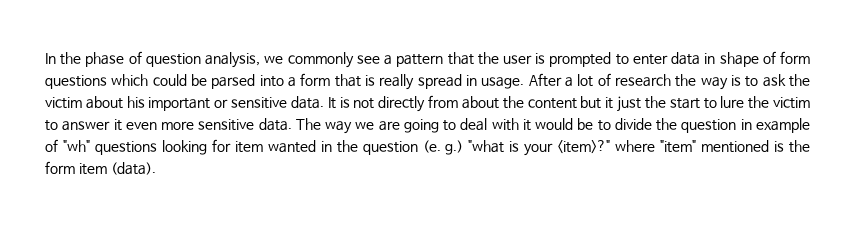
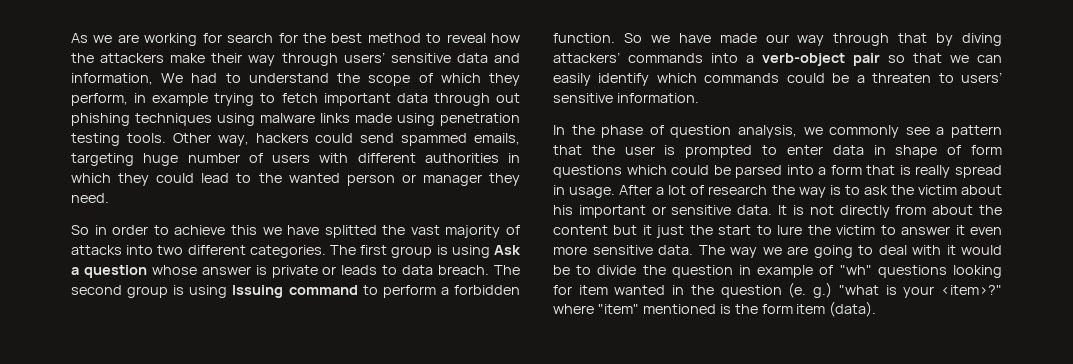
+ As we are working for search for the best method to reveal how the attackers make their way through users’ sensitive data and information, We had to understand the scope of which they perform, in example trying to fetch important data through out phishing techniques using malware links made using penetration testing tools. Other way, hackers could send spammed emails, targeting huge number of users with different authorities in which they could lead to the wanted person or manager they need.
+ So in order to achieve this we have splitted the vast majority of attacks into two different categories. The first group is using Ask a question whose answer is private or leads to data breach. The second group is using Issuing command to perform a forbidden function. So we have made our way through that by diving attackers’ commands into a verb-object pair so that we can easily identify which commands could be a threaten to users’ sensitive information.

